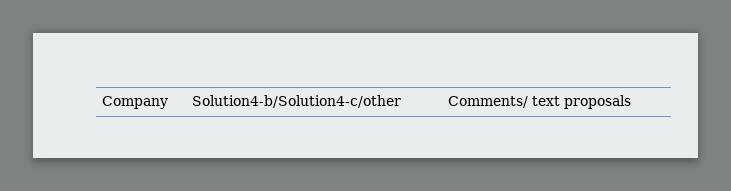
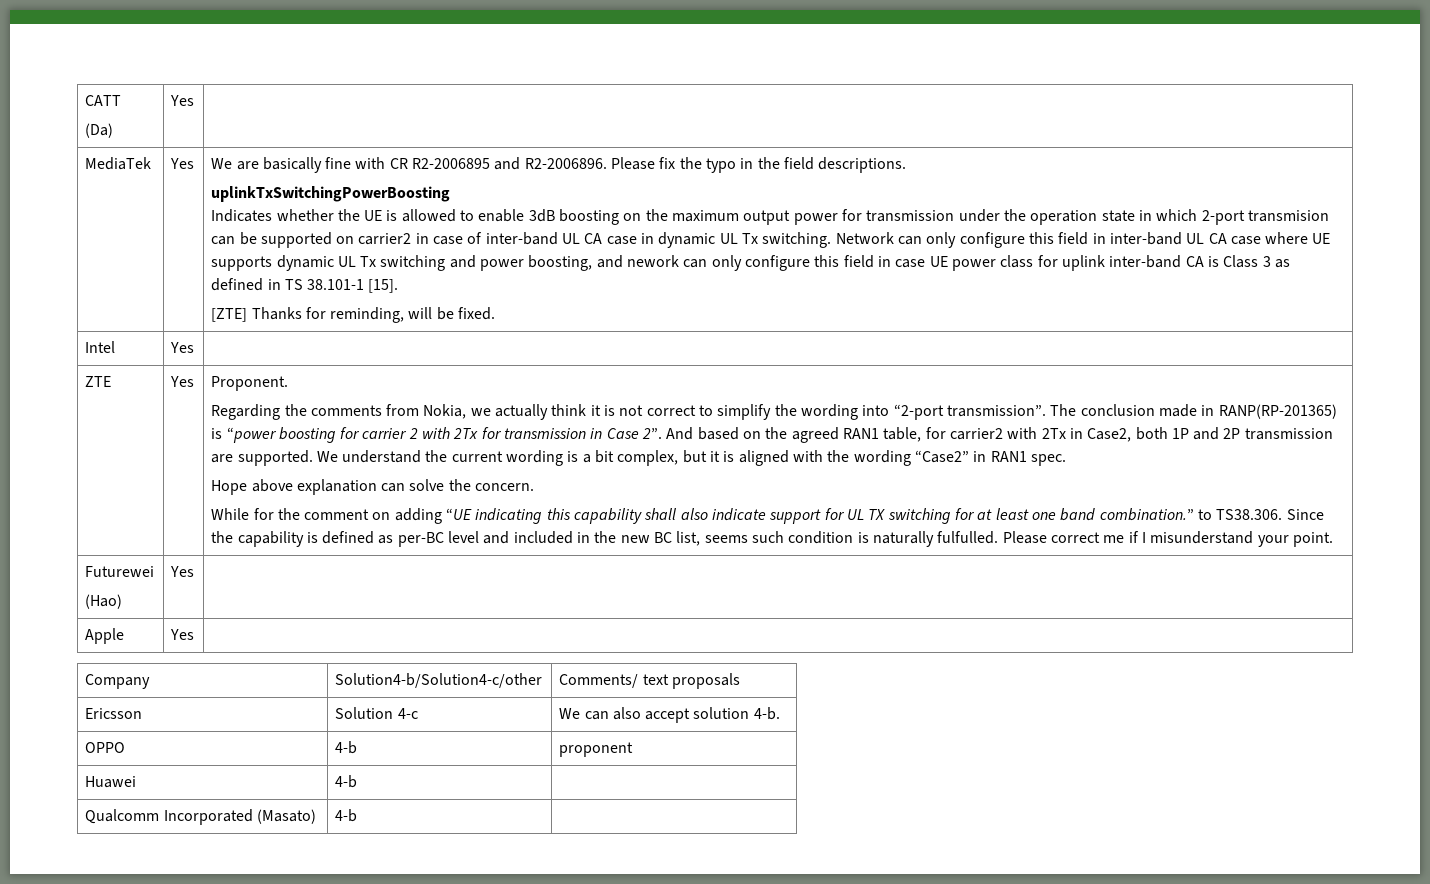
+ CATT
+ (Da) | Yes |
+ MediaTek | Yes | We are basically fine with CR R2-2006895 and R2-2006896. Please fix the typo in the field descriptions.
+ uplinkTxSwitchingPowerBoosting
+ Indicates whether the UE is allowed to enable 3dB boosting on the maximum output power for transmission under the operation state in which 2-port transmision can be supported on carrier2 in case of inter-band UL CA case in dynamic UL Tx switching. Network can only configure this field in inter-band UL CA case where UE supports dynamic UL Tx switching and power boosting, and nework can only configure this field in case UE power class for uplink inter-band CA is Class 3 as defined in TS 38.101-1 [15].
+ [ZTE] Thanks for reminding, will be fixed.
+ Intel | Yes |
+ ZTE | Yes | Proponent.
+ Regarding the comments from Nokia, we actually think it is not correct to simplify the wording into “2-port transmission”. The conclusion made in RANP(RP-201365) is “power boosting for carrier 2 with 2Tx for transmission in Case 2”. And based on the agreed RAN1 table, for carrier2 with 2Tx in Case2, both 1P and 2P transmission are supported. We understand the current wording is a bit complex, but it is aligned with the wording “Case2” in RAN1 spec.
+ Hope above explanation can solve the concern.
+ While for the comment on adding “UE indicating this capability shall also indicate support for UL TX switching for at least one band combination.” to TS38.306. Since the capability is defined as per-BC level and included in the new BC list, seems such condition is naturally fulfulled. Please correct me if I misunderstand your point.
+ Futurewei
+ (Hao) | Yes |
+ Apple | Yes |
+ Ericsson | Solution 4-c | We can also accept solution 4-b.
+ OPPO | 4-b | proponent
+ Huawei | 4-b |
+ Qualcomm Incorporated (Masato) | 4-b |

